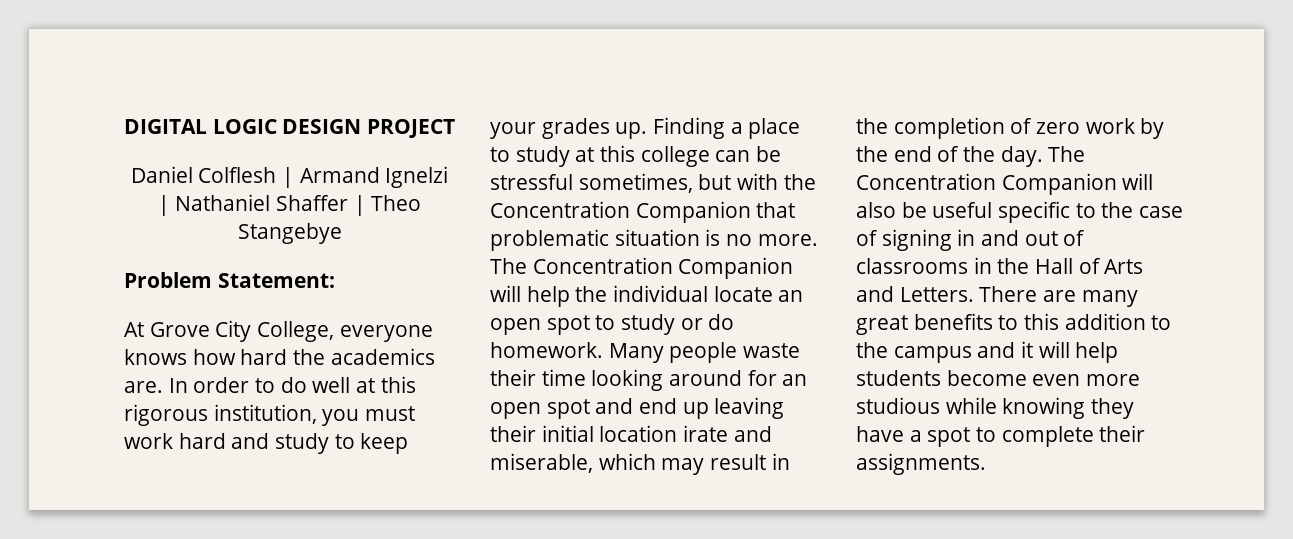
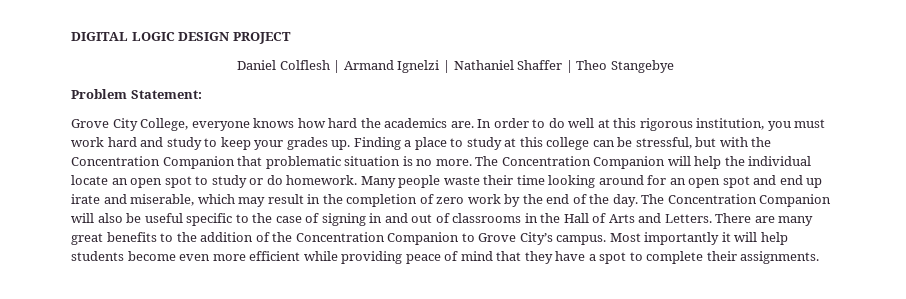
- At Grove City College, everyone knows how hard the academics are.
+ Grove City College, everyone knows how hard the academics are.
- Finding a place to study at this college can be stressful sometimes, but with the Concentration Companion that problematic situation is no more.
+ Finding a place to study at this college can be stressful, but with the Concentration Companion that problematic situation is no more.
- Many people waste their time looking around for an open spot and end up leaving their initial location irate and miserable, which may result in the completion of zero work by the end of the day.
+ Many people waste their time looking around for an open spot and end up irate and miserable, which may result in the completion of zero work by the end of the day.
- There are many great benefits to this addition to the campus and it will help students become even more studious while knowing they have a spot to complete their assignments.
+ There are many great benefits to the addition of the Concentration Companion to Grove City’s campus. Most importantly it will help students become even more efficient while providing peace of mind that they have a spot to complete their assignments.

